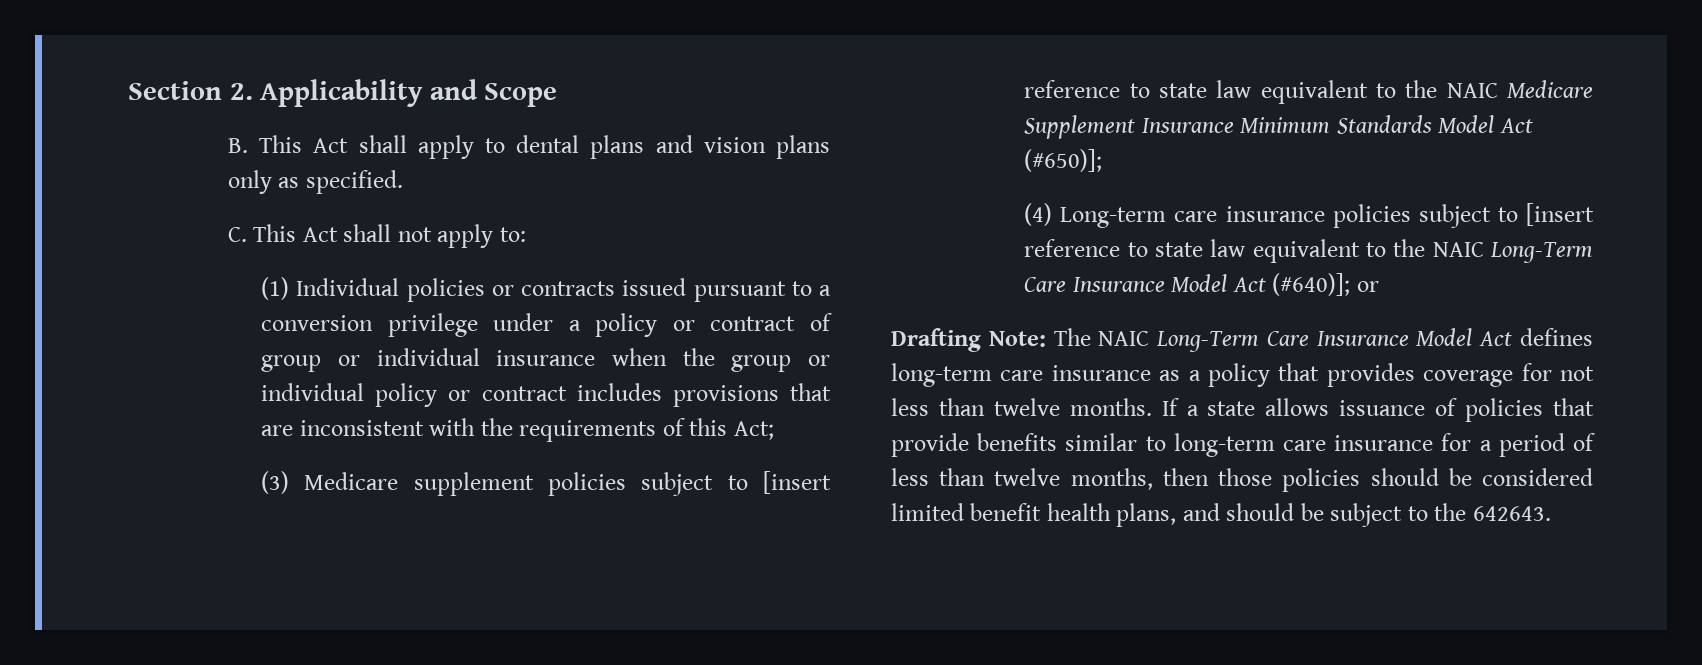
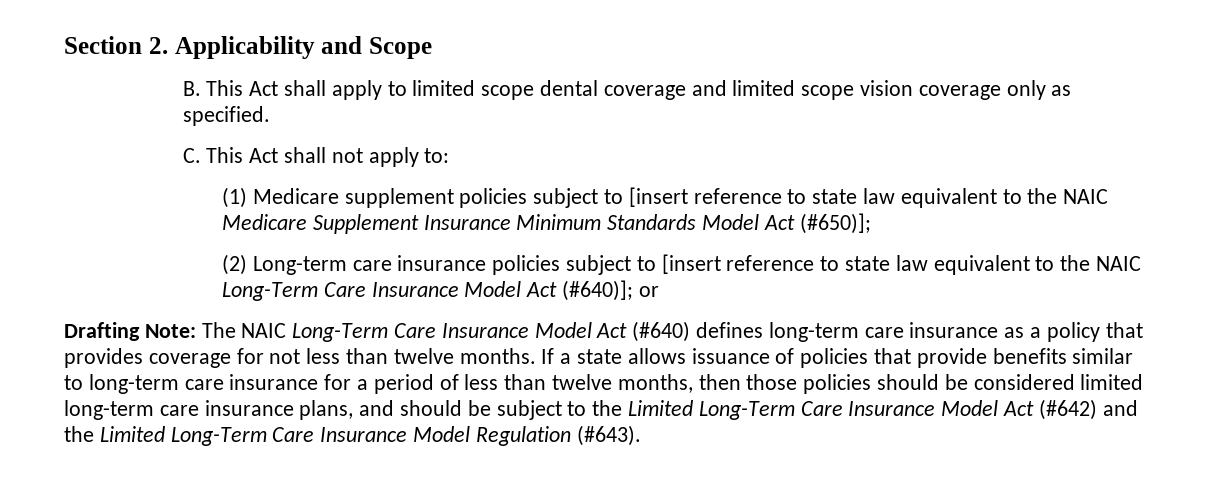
- B. This Act shall apply to dental plans and vision plans only as specified.
+ B. This Act shall apply to limited scope dental coverage and limited scope vision coverage only as specified.
- (1) Individual policies or contracts issued pursuant to a conversion privilege under a policy or contract of group or individual insurance when the group or individual policy or contract includes provisions that are inconsistent with the requirements of this Act;
- (3) Medicare supplement policies subject to [insert reference to state law equivalent to the NAIC Medicare Supplement Insurance Minimum Standards Model Act (#650)];
+ (1) Medicare supplement policies subject to [insert reference to state law equivalent to the NAIC Medicare Supplement Insurance Minimum Standards Model Act (#650)];
- (4) Long-term care insurance policies subject to [insert reference to state law equivalent to the NAIC Long-Term Care Insurance Model Act (#640)]; or
+ (2) Long-term care insurance policies subject to [insert reference to state law equivalent to the NAIC Long-Term Care Insurance Model Act (#640)]; or
- Drafting Note: The NAIC Long-Term Care Insurance Model Act defines long-term care insurance as a policy that provides coverage for not less than twelve months.
+ Drafting Note: The NAIC Long-Term Care Insurance Model Act (#640) defines long-term care insurance as a policy that provides coverage for not less than twelve months.
- If a state allows issuance of policies that provide benefits similar to long-term care insurance for a period of less than twelve months, then those policies should be considered limited benefit health plans, and should be subject to the 642643.
+ If a state allows issuance of policies that provide benefits similar to long-term care insurance for a period of less than twelve months, then those policies should be considered limited long-term care insurance plans, and should be subject to the Limited Long-Term Care Insurance Model Act (#642) and the Limited Long-Term Care Insurance Model Regulation (#643).

